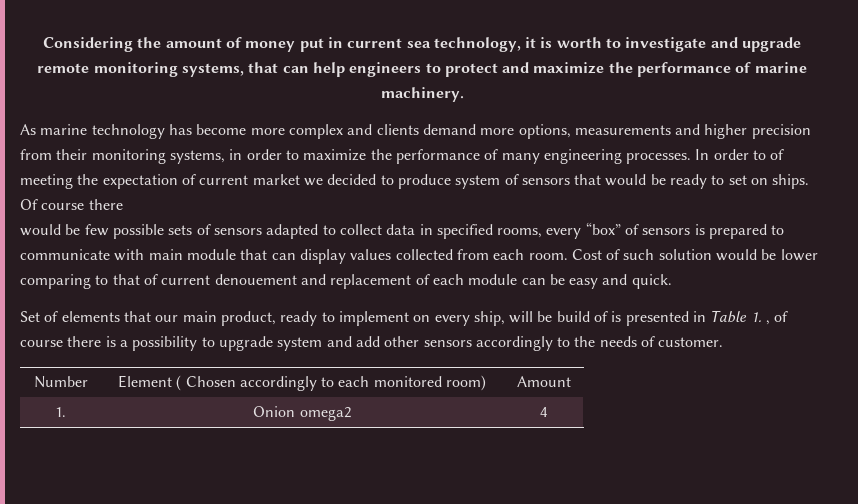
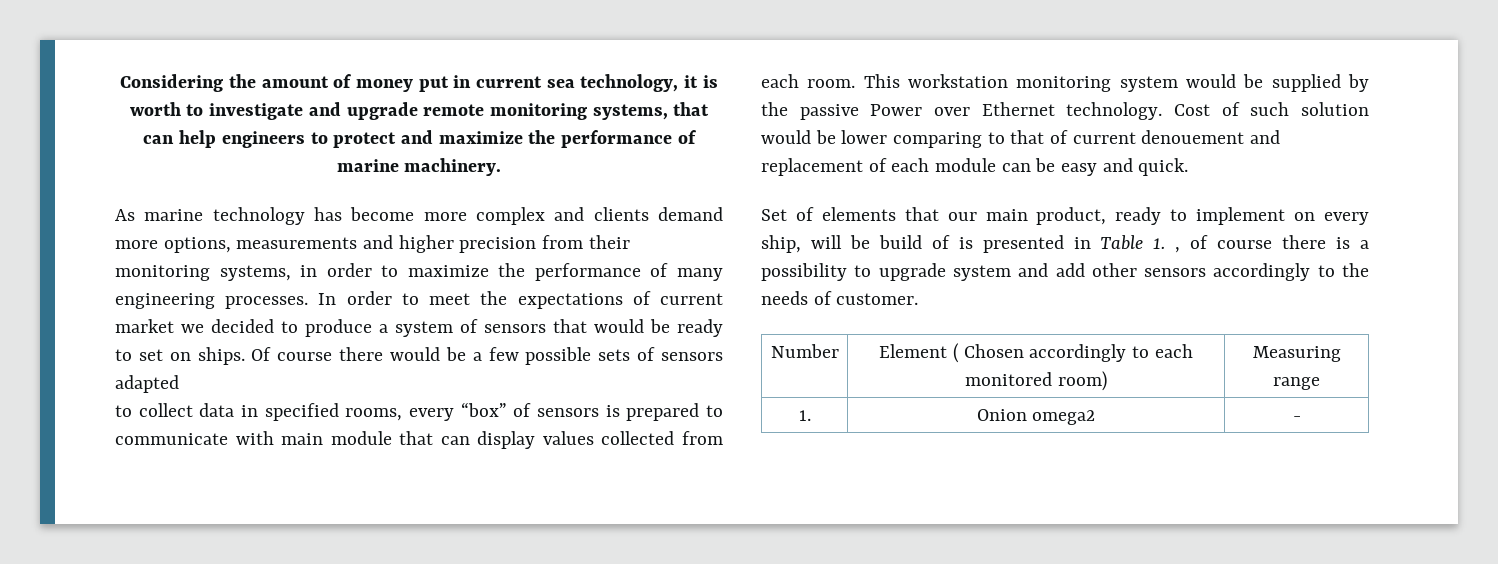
- In order to of meeting the expectation of current market we decided to produce system of sensors that would be ready to set on ships.
+ In order to meet the expectations of current market we decided to produce a system of sensors that would be ready to set on ships.
- Of course there
- would be few possible sets of sensors adapted to collect data in specified rooms, every “box” of sensors is prepared to communicate with main module that can display values collected from each room.
+ Of course there would be a few possible sets of sensors adapted
+ to collect data in specified rooms, every “box” of sensors is prepared to communicate with main module that can display values collected from each room.
+ This workstation monitoring system would be supplied by the passive Power over Ethernet technology.
- Number | Element ( Chosen accordingly to each monitored room) | Amount
+ Number | Element ( Chosen accordingly to each monitored room) | Measuring range
- 1. | Onion omega2 | 4
+ 1. | Onion omega2 | -

